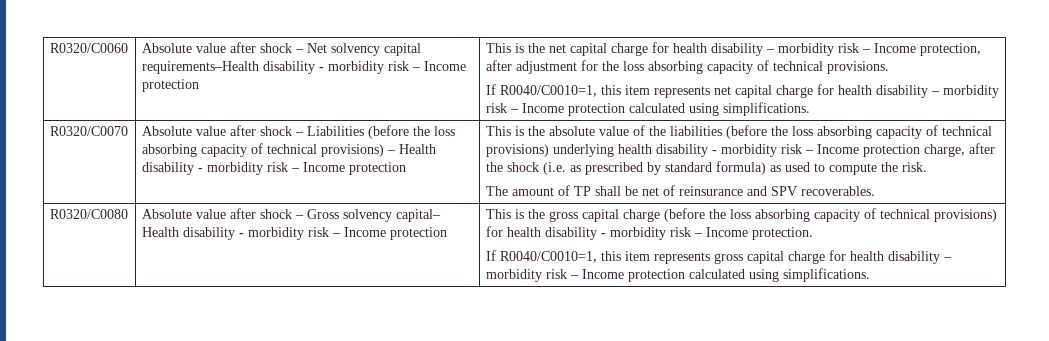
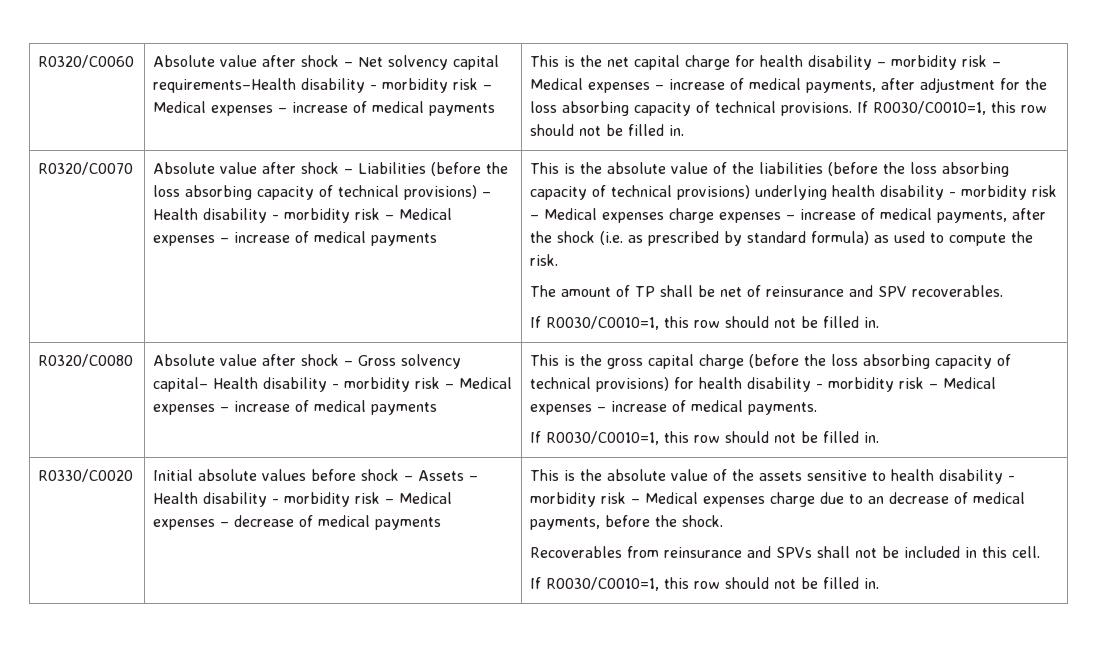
- Absolute value after shock – Net solvency capital requirements–Health disability - morbidity risk – Income protection
+ Absolute value after shock – Net solvency capital requirements–Health disability - morbidity risk – Medical expenses – increase of medical payments
- This is the net capital charge for health disability – morbidity risk – Income protection, after adjustment for the loss absorbing capacity of technical provisions.
- If R0040/C0010=1, this item represents net capital charge for health disability – morbidity risk – Income protection calculated using simplifications.
+ This is the net capital charge for health disability – morbidity risk – Medical expenses – increase of medical payments, after adjustment for the loss absorbing capacity of technical provisions. If R0030/C0010=1, this row should not be filled in.
- Absolute value after shock – Liabilities (before the loss absorbing capacity of technical provisions) – Health disability - morbidity risk – Income protection
+ Absolute value after shock – Liabilities (before the loss absorbing capacity of technical provisions) – Health disability - morbidity risk – Medical expenses – increase of medical payments
- This is the absolute value of the liabilities (before the loss absorbing capacity of technical provisions) underlying health disability - morbidity risk – Income protection charge, after the shock (i.e. as prescribed by standard formula) as used to compute the risk.
+ This is the absolute value of the liabilities (before the loss absorbing capacity of technical provisions) underlying health disability - morbidity risk – Medical expenses charge expenses – increase of medical payments, after the shock (i.e. as prescribed by standard formula) as used to compute the risk.
  The amount of TP shall be net of reinsurance and SPV recoverables.
+ If R0030/C0010=1, this row should not be filled in.
- Absolute value after shock – Gross solvency capital– Health disability - morbidity risk – Income protection
+ Absolute value after shock – Gross solvency capital– Health disability - morbidity risk – Medical expenses – increase of medical payments
- This is the gross capital charge (before the loss absorbing capacity of technical provisions) for health disability - morbidity risk – Income protection.
- If R0040/C0010=1, this item represents gross capital charge for health disability – morbidity risk – Income protection calculated using simplifications.
+ This is the gross capital charge (before the loss absorbing capacity of technical provisions) for health disability - morbidity risk – Medical expenses – increase of medical payments.
+ If R0030/C0010=1, this row should not be filled in.
+ R0330/C0020 | Initial absolute values before shock – Assets – Health disability - morbidity risk – Medical expenses – decrease of medical payments | This is the absolute value of the assets sensitive to health disability - morbidity risk – Medical expenses charge due to an decrease of medical payments, before the shock.
+ Recoverables from reinsurance and SPVs shall not be included in this cell.
+ If R0030/C0010=1, this row should not be filled in.

